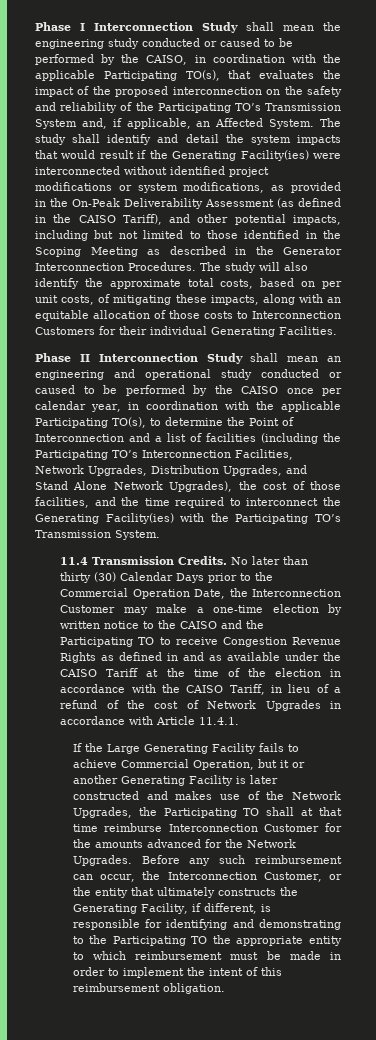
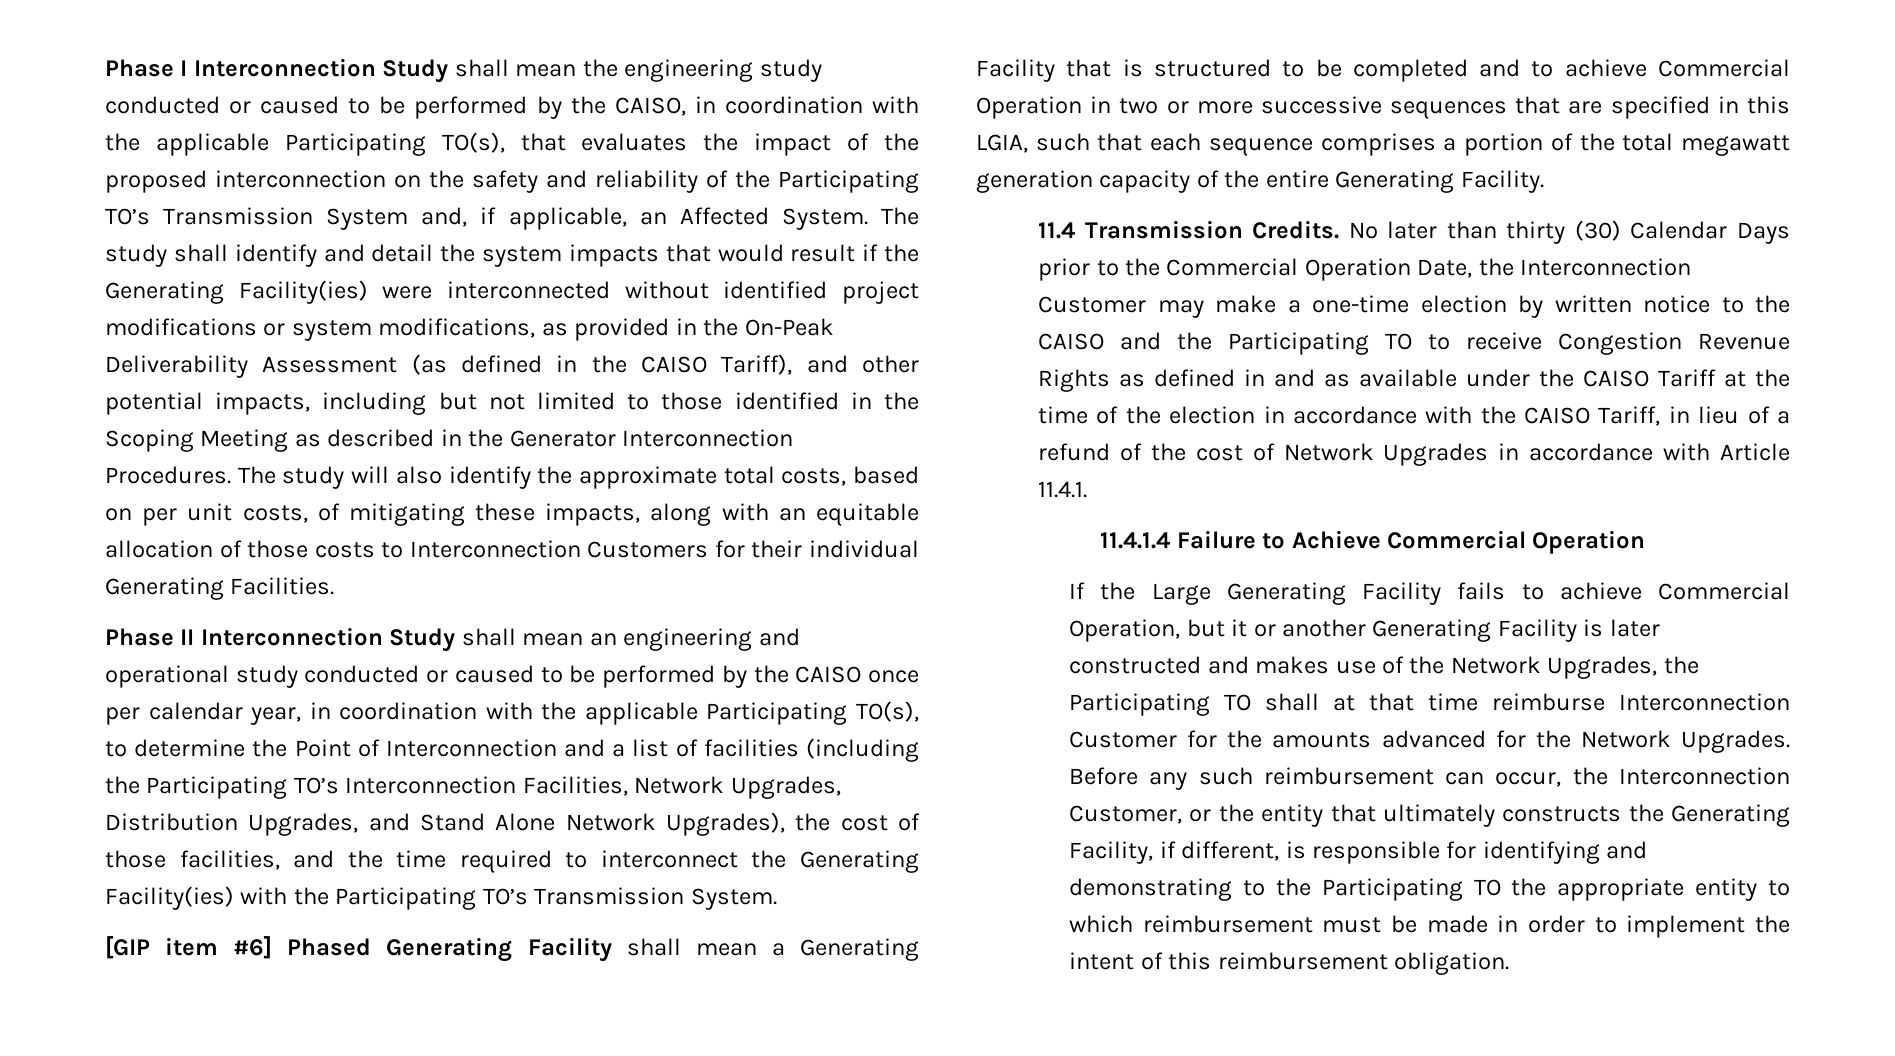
+ [GIP item #6] Phased Generating Facility shall mean a Generating Facility that is structured to be completed and to achieve Commercial Operation in two or more successive sequences that are specified in this LGIA, such that each sequence comprises a portion of the total megawatt generation capacity of the entire Generating Facility.
+ 11.4.1.4 Failure to Achieve Commercial Operation

